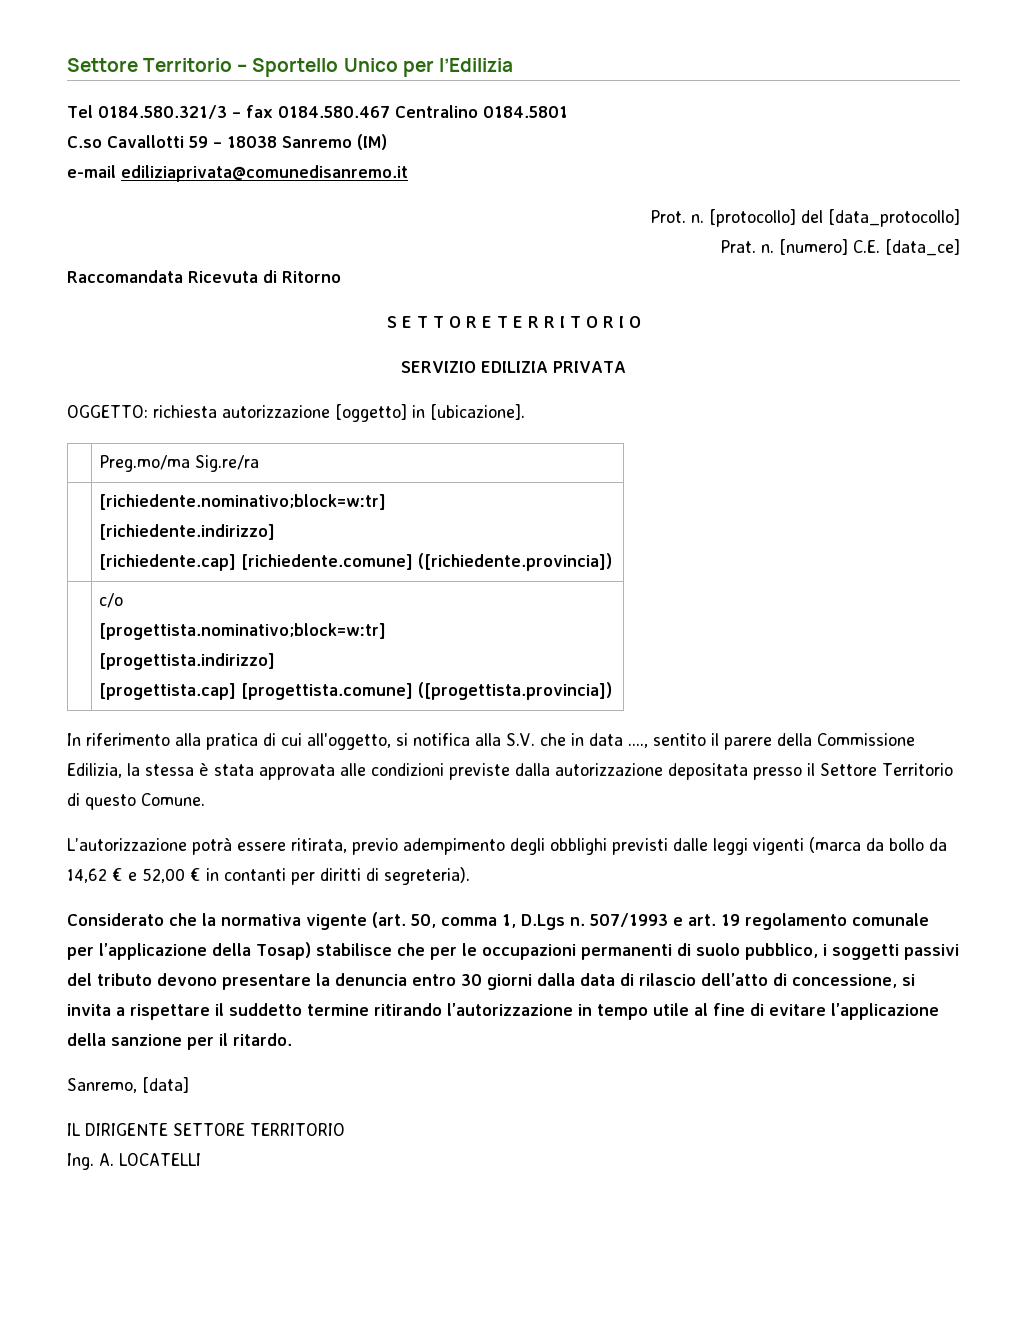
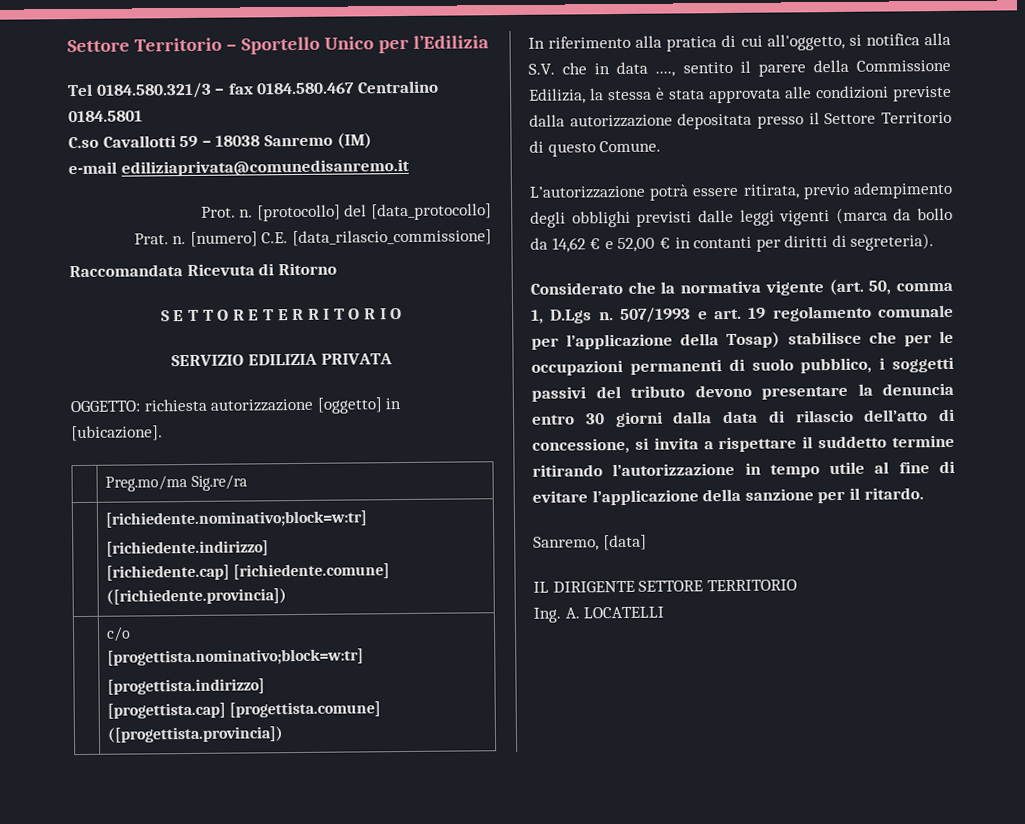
- [numero] C.E. [data_ce]
+ [numero] C.E. [data_rilascio_commissione]

